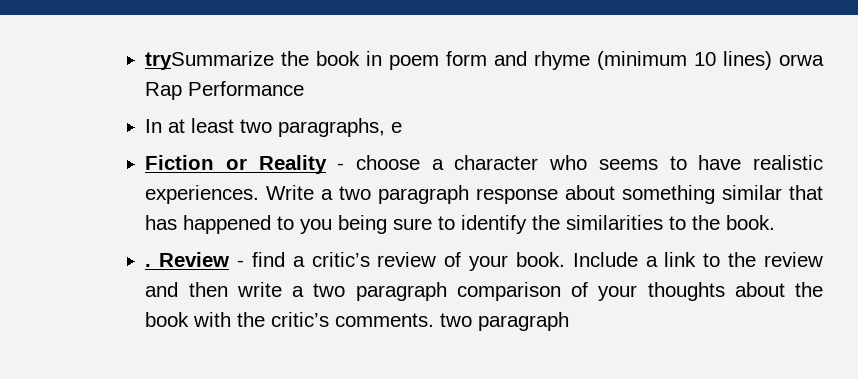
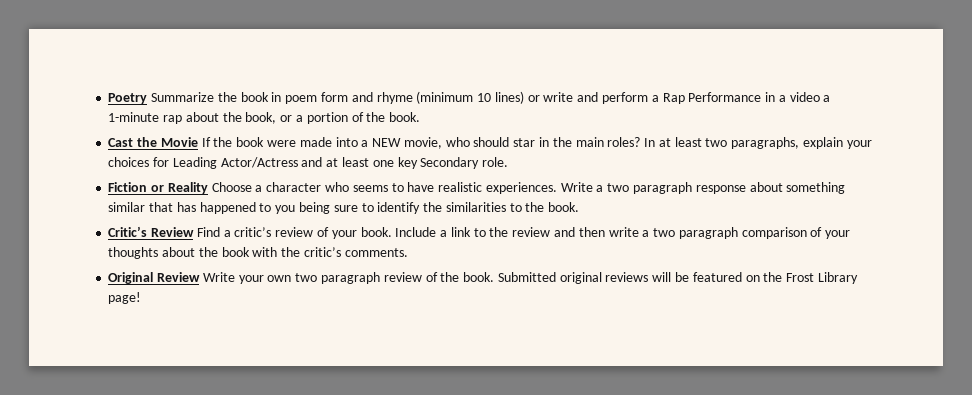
- trySummarize the book in poem form and rhyme (minimum 10 lines) orwa Rap Performance
- In at least two paragraphs, e
+ Poetry Summarize the book in poem form and rhyme (minimum 10 lines) or write and perform a Rap Performance in a video a 1-minute rap about the book, or a portion of the book.
+ Cast the Movie If the book were made into a NEW movie, who should star in the main roles? In at least two paragraphs, explain your choices for Leading Actor/Actress and at least one key Secondary role.
- Fiction or Reality - choose a character who seems to have realistic experiences.
+ Fiction or Reality Choose a character who seems to have realistic experiences.
- . Review - find a critic’s review of your book.
+ Critic’s Review Find a critic’s review of your book.
- Include a link to the review and then write a two paragraph comparison of your thoughts about the book with the critic’s comments. two paragraph
+ Include a link to the review and then write a two paragraph comparison of your thoughts about the book with the critic’s comments.
+ Original Review Write your own two paragraph review of the book. Submitted original reviews will be featured on the Frost Library page!

